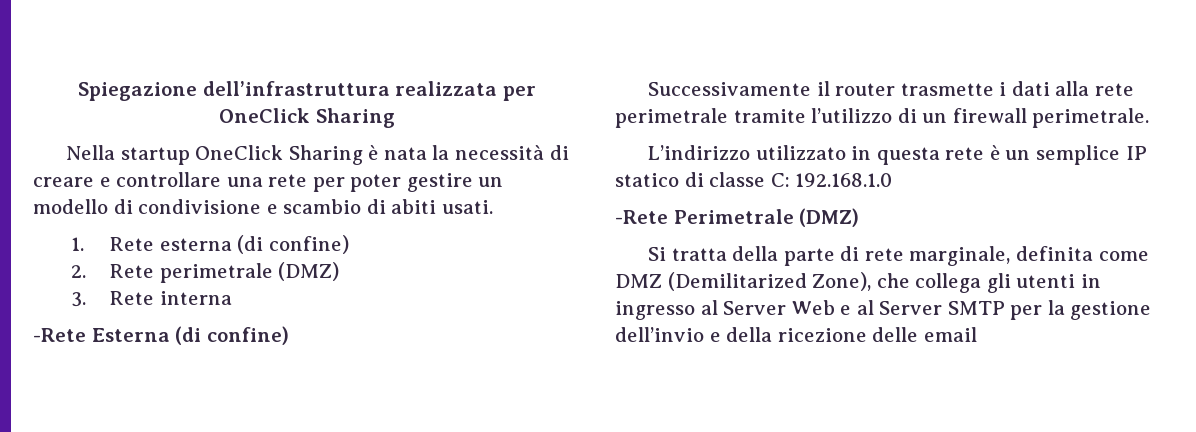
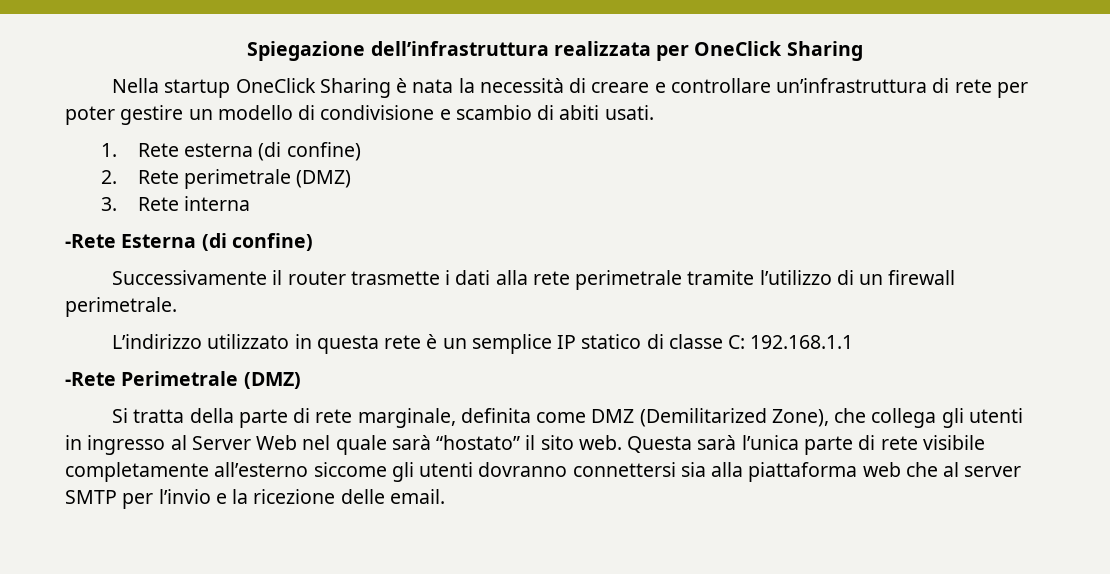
- Nella startup OneClick Sharing è nata la necessità di creare e controllare una rete per poter gestire un modello di condivisione e scambio di abiti usati.
+ Nella startup OneClick Sharing è nata la necessità di creare e controllare un’infrastruttura di rete per poter gestire un modello di condivisione e scambio di abiti usati.
- L’indirizzo utilizzato in questa rete è un semplice IP statico di classe C: 192.168.1.0
+ L’indirizzo utilizzato in questa rete è un semplice IP statico di classe C: 192.168.1.1
- Si tratta della parte di rete marginale, definita come DMZ (Demilitarized Zone), che collega gli utenti in ingresso al Server Web e al Server SMTP per la gestione dell’invio e della ricezione delle email
+ Si tratta della parte di rete marginale, definita come DMZ (Demilitarized Zone), che collega gli utenti in ingresso al Server Web nel quale sarà “hostato” il sito web. Questa sarà l’unica parte di rete visibile completamente all’esterno siccome gli utenti dovranno connettersi sia alla piattaforma web che al server SMTP per l’invio e la ricezione delle email.

